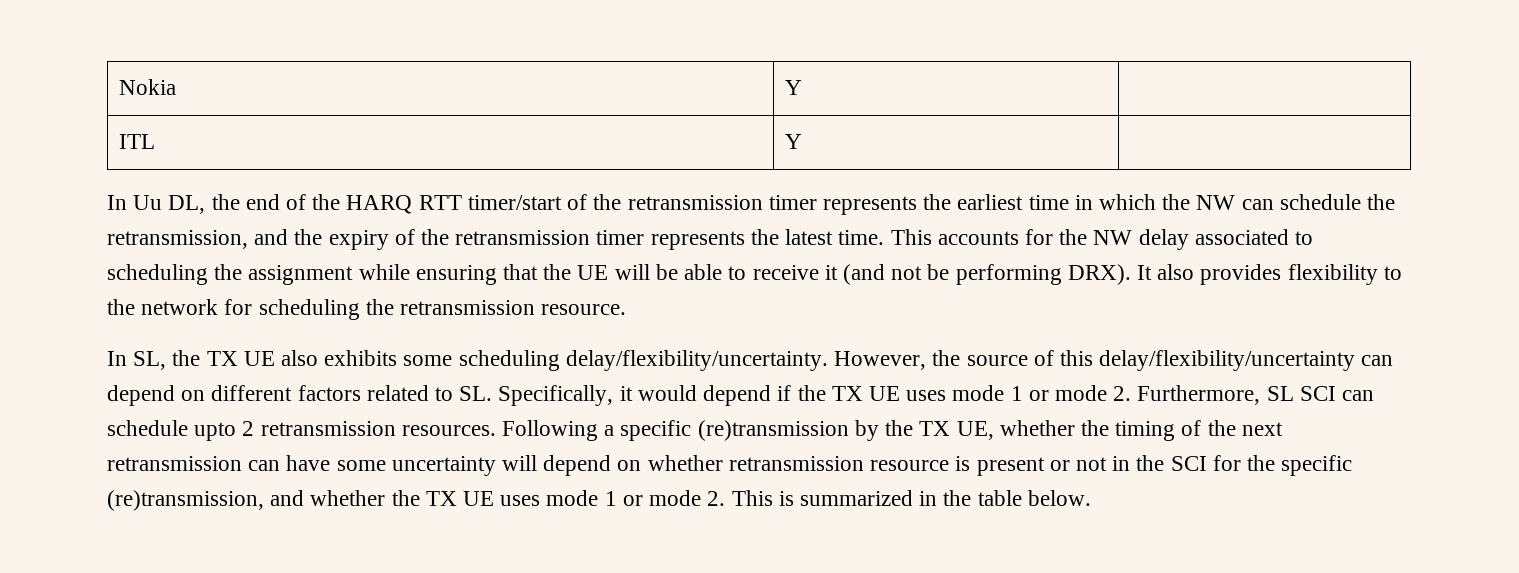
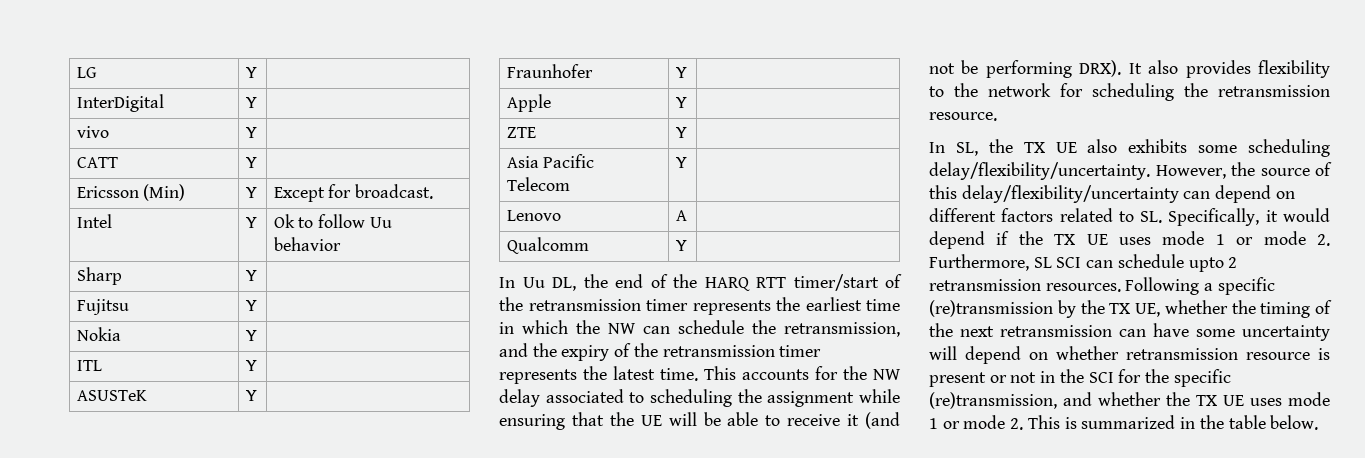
+ LG | Y |
+ InterDigital | Y |
+ vivo | Y |
+ CATT | Y |
+ Ericsson (Min) | Y | Except for broadcast.
+ Intel | Y | Ok to follow Uu behavior
+ Sharp | Y |
+ Fujitsu | Y |
  Nokia | Y |
  ITL | Y |
+ ASUSTeK | Y |
+ Fraunhofer | Y |
+ Apple | Y |
+ ZTE | Y |
+ Asia Pacific Telecom | Y |
+ Lenovo | A |
+ Qualcomm | Y |

